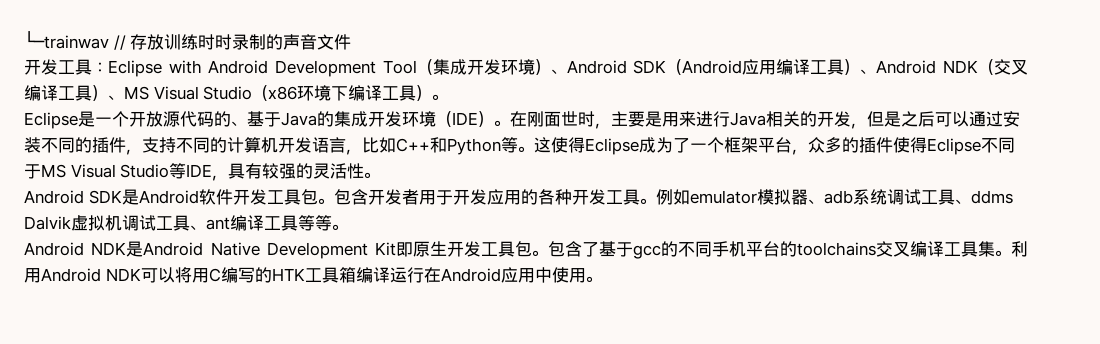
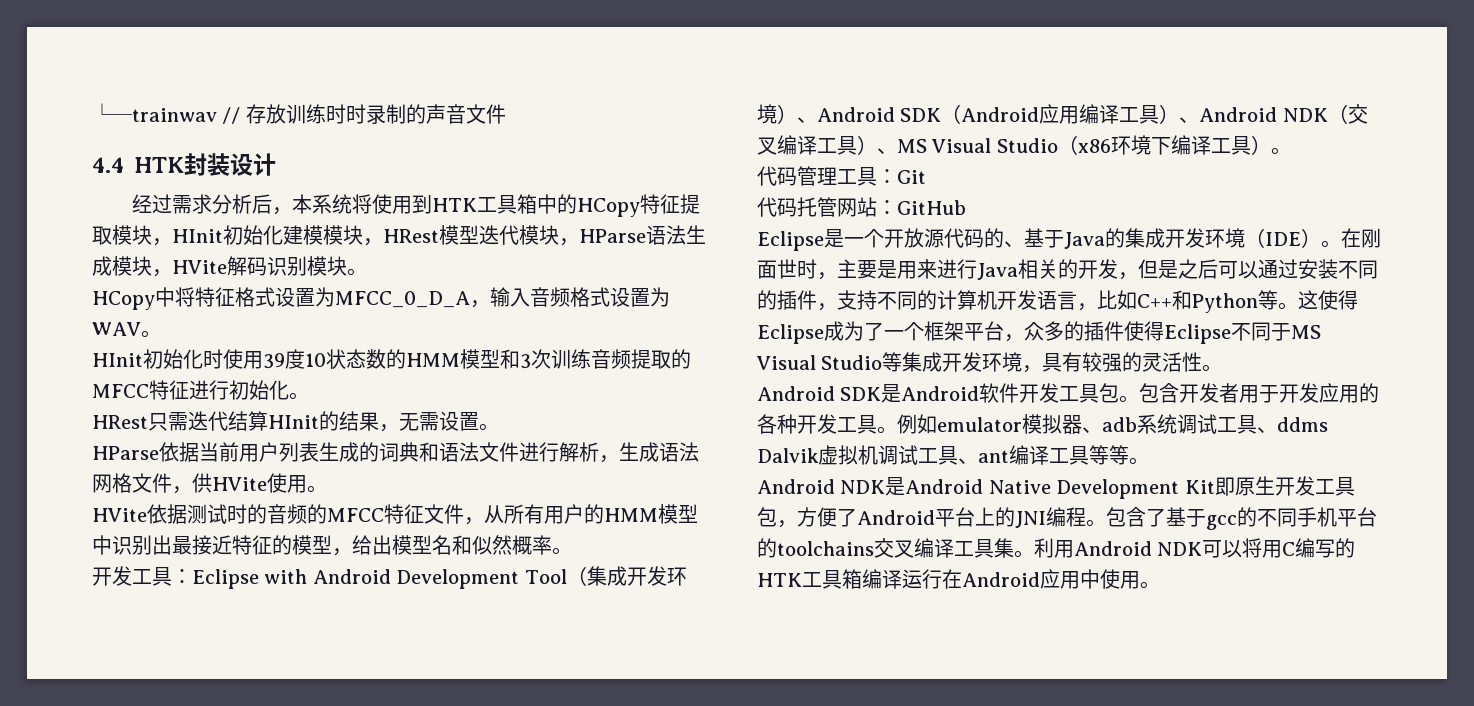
+ 4.4 HTK封装设计
+ 经过需求分析后，本系统将使用到HTK工具箱中的HCopy特征提取模块，HInit初始化建模模块，HRest模型迭代模块，HParse语法生成模块，HVite解码识别模块。
+ HCopy中将特征格式设置为MFCC_0_D_A，输入音频格式设置为WAV。
+ HInit初始化时使用39度10状态数的HMM模型和3次训练音频提取的MFCC特征进行初始化。
+ HRest只需迭代结算HInit的结果，无需设置。
+ HParse依据当前用户列表生成的词典和语法文件进行解析，生成语法网格文件，供HVite使用。
+ HVite依据测试时的音频的MFCC特征文件，从所有用户的HMM模型中识别出最接近特征的模型，给出模型名和似然概率。
+ 代码管理工具：Git
+ 代码托管网站：GitHub
- 这使得Eclipse成为了一个框架平台，众多的插件使得Eclipse不同于MS Visual Studio等IDE，具有较强的灵活性。
+ 这使得Eclipse成为了一个框架平台，众多的插件使得Eclipse不同于MS Visual Studio等集成开发环境，具有较强的灵活性。
- Android NDK是Android Native Development Kit即原生开发工具包。
+ Android NDK是Android Native Development Kit即原生开发工具包，方便了Android平台上的JNI编程。

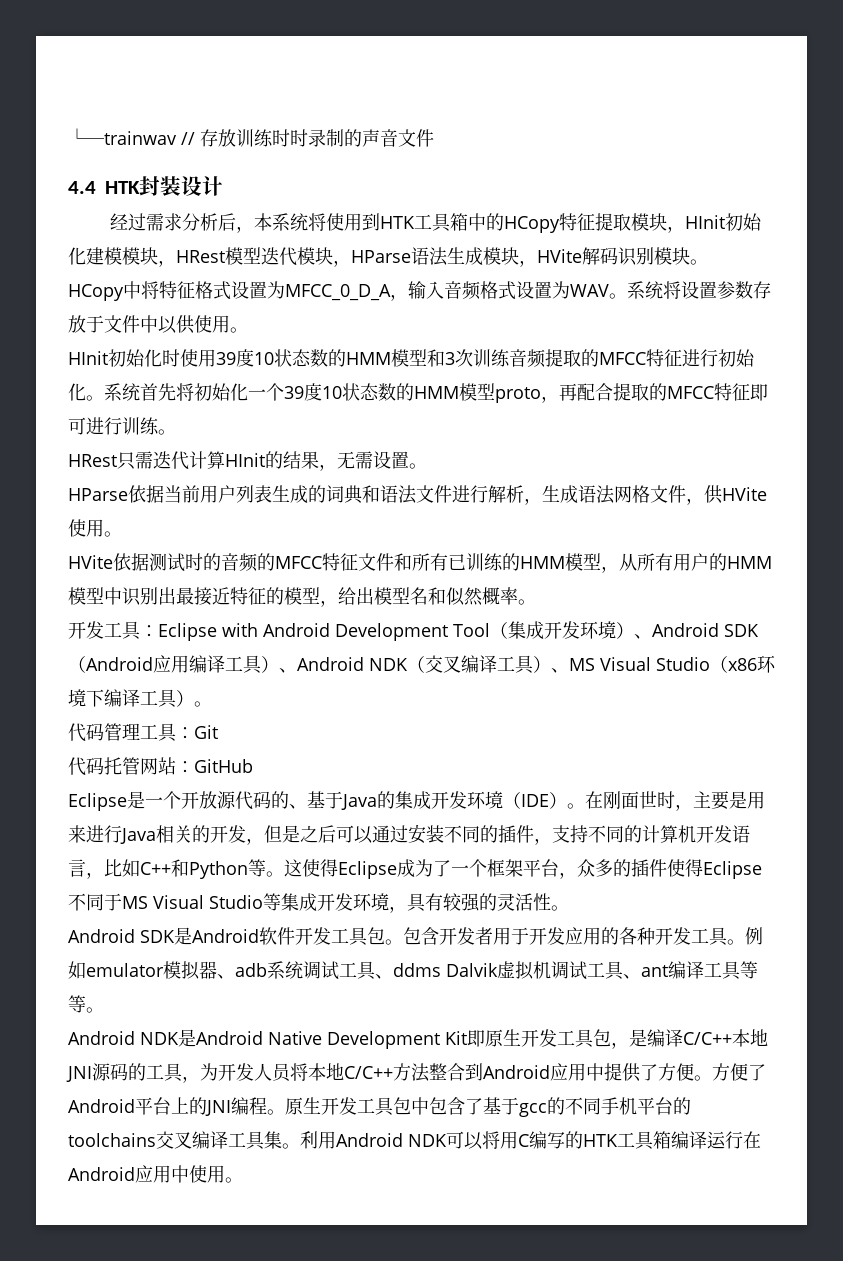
+ 系统将设置参数存放于文件中以供使用。
+ 系统首先将初始化一个39度10状态数的HMM模型proto，再配合提取的MFCC特征即可进行训练。
- HRest只需迭代结算HInit的结果，无需设置。
+ HRest只需迭代计算HInit的结果，无需设置。
- HVite依据测试时的音频的MFCC特征文件，从所有用户的HMM模型中识别出最接近特征的模型，给出模型名和似然概率。
+ HVite依据测试时的音频的MFCC特征文件和所有已训练的HMM模型，从所有用户的HMM模型中识别出最接近特征的模型，给出模型名和似然概率。
- Android NDK是Android Native Development Kit即原生开发工具包，方便了Android平台上的JNI编程。
+ Android NDK是Android Native Development Kit即原生开发工具包，是编译C/C++本地JNI源码的工具，为开发人员将本地C/C++方法整合到Android应用中提供了方便。方便了Android平台上的JNI编程。
- 包含了基于gcc的不同手机平台的toolchains交叉编译工具集。
+ 原生开发工具包中包含了基于gcc的不同手机平台的toolchains交叉编译工具集。

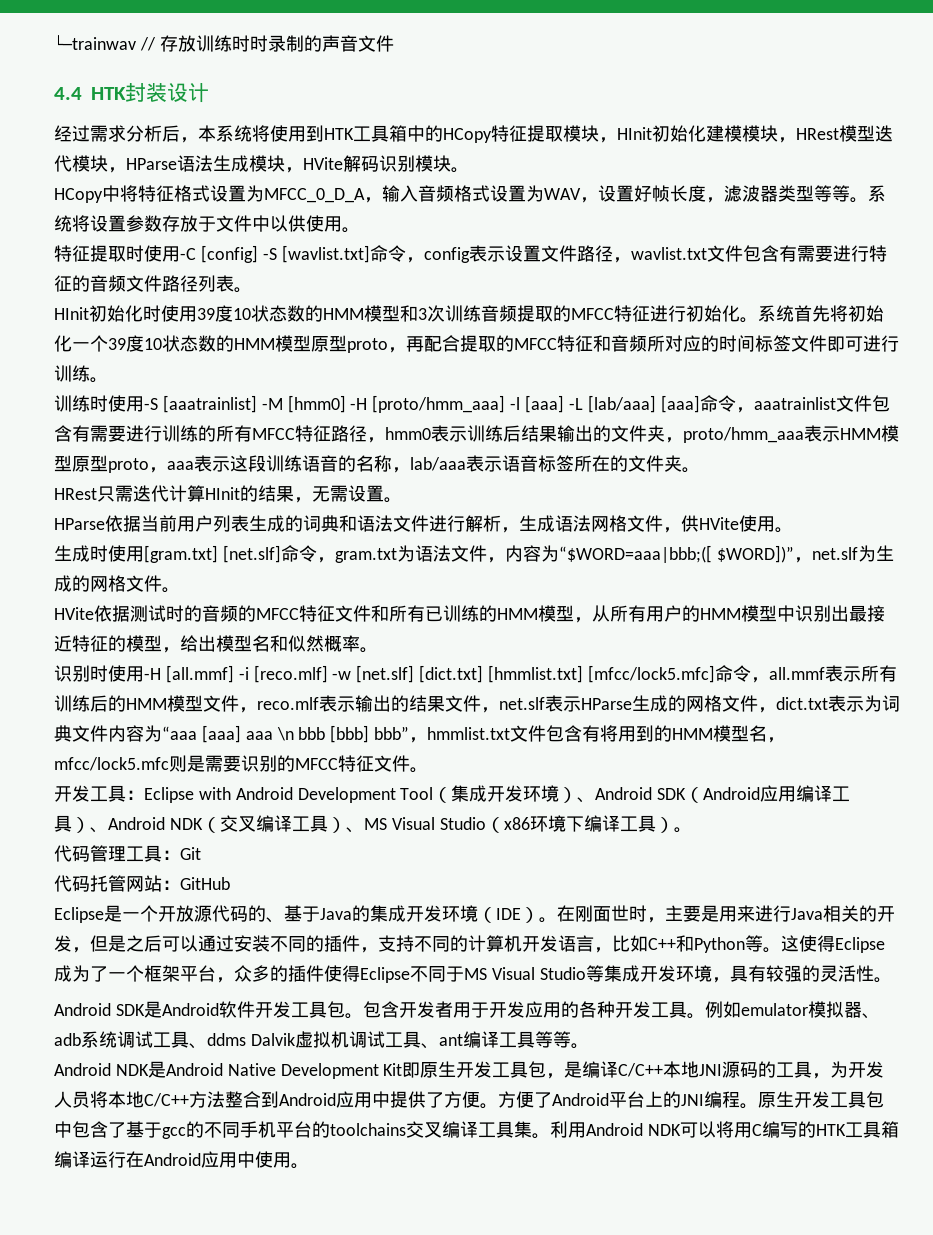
- HCopy中将特征格式设置为MFCC_0_D_A，输入音频格式设置为WAV。
+ HCopy中将特征格式设置为MFCC_0_D_A，输入音频格式设置为WAV，设置好帧长度，滤波器类型等等。
+ 特征提取时使用-C [config] -S [wavlist.txt]命令，config表示设置文件路径，wavlist.txt文件包含有需要进行特征的音频文件路径列表。
- 系统首先将初始化一个39度10状态数的HMM模型proto，再配合提取的MFCC特征即可进行训练。
+ 系统首先将初始化一个39度10状态数的HMM模型原型proto，再配合提取的MFCC特征和音频所对应的时间标签文件即可进行训练。
+ 训练时使用-S [aaatrainlist] -M [hmm0] -H [proto/hmm_aaa] -l [aaa] -L [lab/aaa] [aaa]命令，aaatrainlist文件包含有需要进行训练的所有MFCC特征路径，hmm0表示训练后结果输出的文件夹，proto/hmm_aaa表示HMM模型原型proto，aaa表示这段训练语音的名称，lab/aaa表示语音标签所在的文件夹。
+ 生成时使用[gram.txt] [net.slf]命令，gram.txt为语法文件，内容为“$WORD=aaa|bbb;([ $WORD])”，net.slf为生成的网格文件。
+ 识别时使用-H [all.mmf] -i [reco.mlf] -w [net.slf] [dict.txt] [hmmlist.txt] [mfcc/lock5.mfc]命令，all.mmf表示所有训练后的HMM模型文件，reco.mlf表示输出的结果文件，net.slf表示HParse生成的网格文件，dict.txt表示为词典文件内容为“aaa [aaa] aaa \n bbb [bbb] bbb”，hmmlist.txt文件包含有将用到的HMM模型名，mfcc/lock5.mfc则是需要识别的MFCC特征文件。

